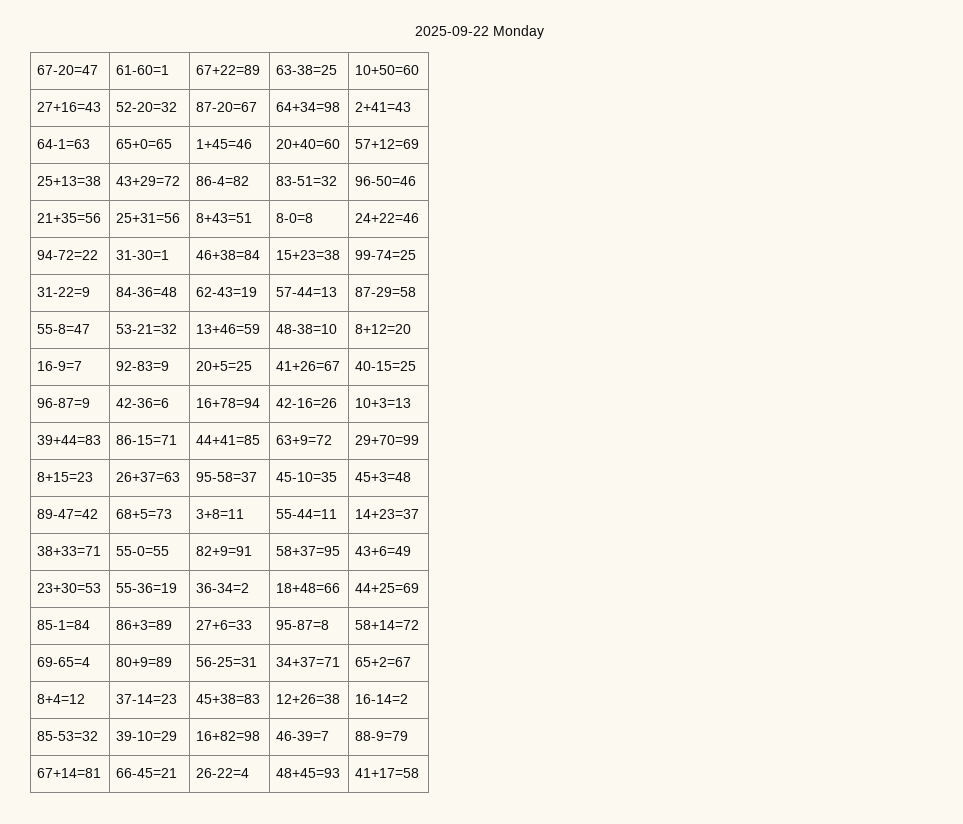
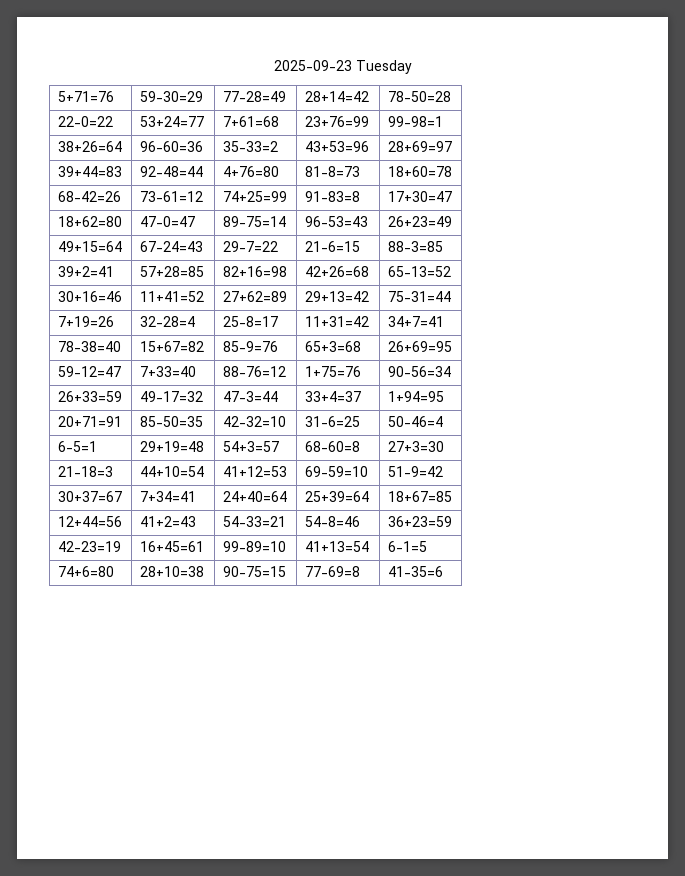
- 2025-09-22 Monday
- 67-20=47 | 61-60=1 | 67+22=89 | 63-38=25 | 10+50=60
- 27+16=43 | 52-20=32 | 87-20=67 | 64+34=98 | 2+41=43
- 64-1=63 | 65+0=65 | 1+45=46 | 20+40=60 | 57+12=69
- 25+13=38 | 43+29=72 | 86-4=82 | 83-51=32 | 96-50=46
- 21+35=56 | 25+31=56 | 8+43=51 | 8-0=8 | 24+22=46
- 94-72=22 | 31-30=1 | 46+38=84 | 15+23=38 | 99-74=25
- 31-22=9 | 84-36=48 | 62-43=19 | 57-44=13 | 87-29=58
- 55-8=47 | 53-21=32 | 13+46=59 | 48-38=10 | 8+12=20
- 16-9=7 | 92-83=9 | 20+5=25 | 41+26=67 | 40-15=25
- 96-87=9 | 42-36=6 | 16+78=94 | 42-16=26 | 10+3=13
- 39+44=83 | 86-15=71 | 44+41=85 | 63+9=72 | 29+70=99
- 8+15=23 | 26+37=63 | 95-58=37 | 45-10=35 | 45+3=48
- 89-47=42 | 68+5=73 | 3+8=11 | 55-44=11 | 14+23=37
- 38+33=71 | 55-0=55 | 82+9=91 | 58+37=95 | 43+6=49
- 23+30=53 | 55-36=19 | 36-34=2 | 18+48=66 | 44+25=69
- 85-1=84 | 86+3=89 | 27+6=33 | 95-87=8 | 58+14=72
- 69-65=4 | 80+9=89 | 56-25=31 | 34+37=71 | 65+2=67
- 8+4=12 | 37-14=23 | 45+38=83 | 12+26=38 | 16-14=2
- 85-53=32 | 39-10=29 | 16+82=98 | 46-39=7 | 88-9=79
- 67+14=81 | 66-45=21 | 26-22=4 | 48+45=93 | 41+17=58
+ 2025-09-23 Tuesday
+ 5+71=76 | 59-30=29 | 77-28=49 | 28+14=42 | 78-50=28
+ 22-0=22 | 53+24=77 | 7+61=68 | 23+76=99 | 99-98=1
+ 38+26=64 | 96-60=36 | 35-33=2 | 43+53=96 | 28+69=97
+ 39+44=83 | 92-48=44 | 4+76=80 | 81-8=73 | 18+60=78
+ 68-42=26 | 73-61=12 | 74+25=99 | 91-83=8 | 17+30=47
+ 18+62=80 | 47-0=47 | 89-75=14 | 96-53=43 | 26+23=49
+ 49+15=64 | 67-24=43 | 29-7=22 | 21-6=15 | 88-3=85
+ 39+2=41 | 57+28=85 | 82+16=98 | 42+26=68 | 65-13=52
+ 30+16=46 | 11+41=52 | 27+62=89 | 29+13=42 | 75-31=44
+ 7+19=26 | 32-28=4 | 25-8=17 | 11+31=42 | 34+7=41
+ 78-38=40 | 15+67=82 | 85-9=76 | 65+3=68 | 26+69=95
+ 59-12=47 | 7+33=40 | 88-76=12 | 1+75=76 | 90-56=34
+ 26+33=59 | 49-17=32 | 47-3=44 | 33+4=37 | 1+94=95
+ 20+71=91 | 85-50=35 | 42-32=10 | 31-6=25 | 50-46=4
+ 6-5=1 | 29+19=48 | 54+3=57 | 68-60=8 | 27+3=30
+ 21-18=3 | 44+10=54 | 41+12=53 | 69-59=10 | 51-9=42
+ 30+37=67 | 7+34=41 | 24+40=64 | 25+39=64 | 18+67=85
+ 12+44=56 | 41+2=43 | 54-33=21 | 54-8=46 | 36+23=59
+ 42-23=19 | 16+45=61 | 99-89=10 | 41+13=54 | 6-1=5
+ 74+6=80 | 28+10=38 | 90-75=15 | 77-69=8 | 41-35=6

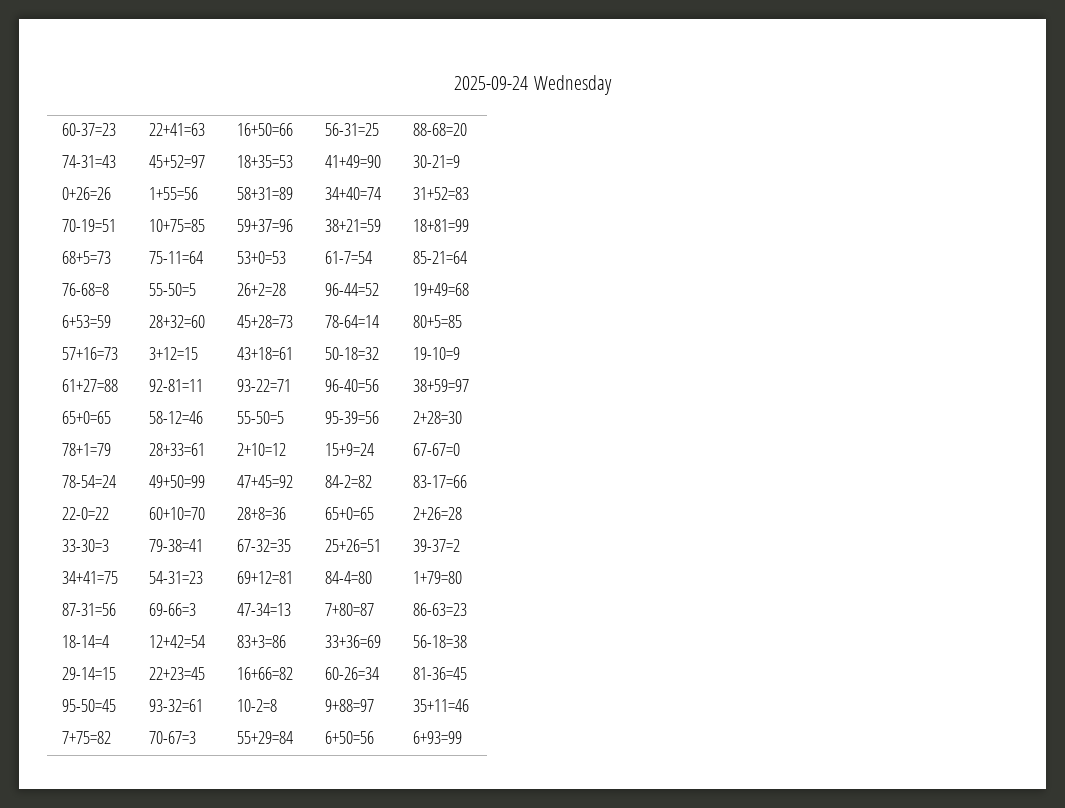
- 2025-09-23 Tuesday
- 5+71=76 | 59-30=29 | 77-28=49 | 28+14=42 | 78-50=28
- 22-0=22 | 53+24=77 | 7+61=68 | 23+76=99 | 99-98=1
- 38+26=64 | 96-60=36 | 35-33=2 | 43+53=96 | 28+69=97
- 39+44=83 | 92-48=44 | 4+76=80 | 81-8=73 | 18+60=78
- 68-42=26 | 73-61=12 | 74+25=99 | 91-83=8 | 17+30=47
- 18+62=80 | 47-0=47 | 89-75=14 | 96-53=43 | 26+23=49
- 49+15=64 | 67-24=43 | 29-7=22 | 21-6=15 | 88-3=85
- 39+2=41 | 57+28=85 | 82+16=98 | 42+26=68 | 65-13=52
- 30+16=46 | 11+41=52 | 27+62=89 | 29+13=42 | 75-31=44
- 7+19=26 | 32-28=4 | 25-8=17 | 11+31=42 | 34+7=41
- 78-38=40 | 15+67=82 | 85-9=76 | 65+3=68 | 26+69=95
- 59-12=47 | 7+33=40 | 88-76=12 | 1+75=76 | 90-56=34
- 26+33=59 | 49-17=32 | 47-3=44 | 33+4=37 | 1+94=95
- 20+71=91 | 85-50=35 | 42-32=10 | 31-6=25 | 50-46=4
- 6-5=1 | 29+19=48 | 54+3=57 | 68-60=8 | 27+3=30
- 21-18=3 | 44+10=54 | 41+12=53 | 69-59=10 | 51-9=42
- 30+37=67 | 7+34=41 | 24+40=64 | 25+39=64 | 18+67=85
- 12+44=56 | 41+2=43 | 54-33=21 | 54-8=46 | 36+23=59
- 42-23=19 | 16+45=61 | 99-89=10 | 41+13=54 | 6-1=5
- 74+6=80 | 28+10=38 | 90-75=15 | 77-69=8 | 41-35=6
+ 2025-09-24 Wednesday
+ 60-37=23 | 22+41=63 | 16+50=66 | 56-31=25 | 88-68=20
+ 74-31=43 | 45+52=97 | 18+35=53 | 41+49=90 | 30-21=9
+ 0+26=26 | 1+55=56 | 58+31=89 | 34+40=74 | 31+52=83
+ 70-19=51 | 10+75=85 | 59+37=96 | 38+21=59 | 18+81=99
+ 68+5=73 | 75-11=64 | 53+0=53 | 61-7=54 | 85-21=64
+ 76-68=8 | 55-50=5 | 26+2=28 | 96-44=52 | 19+49=68
+ 6+53=59 | 28+32=60 | 45+28=73 | 78-64=14 | 80+5=85
+ 57+16=73 | 3+12=15 | 43+18=61 | 50-18=32 | 19-10=9
+ 61+27=88 | 92-81=11 | 93-22=71 | 96-40=56 | 38+59=97
+ 65+0=65 | 58-12=46 | 55-50=5 | 95-39=56 | 2+28=30
+ 78+1=79 | 28+33=61 | 2+10=12 | 15+9=24 | 67-67=0
+ 78-54=24 | 49+50=99 | 47+45=92 | 84-2=82 | 83-17=66
+ 22-0=22 | 60+10=70 | 28+8=36 | 65+0=65 | 2+26=28
+ 33-30=3 | 79-38=41 | 67-32=35 | 25+26=51 | 39-37=2
+ 34+41=75 | 54-31=23 | 69+12=81 | 84-4=80 | 1+79=80
+ 87-31=56 | 69-66=3 | 47-34=13 | 7+80=87 | 86-63=23
+ 18-14=4 | 12+42=54 | 83+3=86 | 33+36=69 | 56-18=38
+ 29-14=15 | 22+23=45 | 16+66=82 | 60-26=34 | 81-36=45
+ 95-50=45 | 93-32=61 | 10-2=8 | 9+88=97 | 35+11=46
+ 7+75=82 | 70-67=3 | 55+29=84 | 6+50=56 | 6+93=99

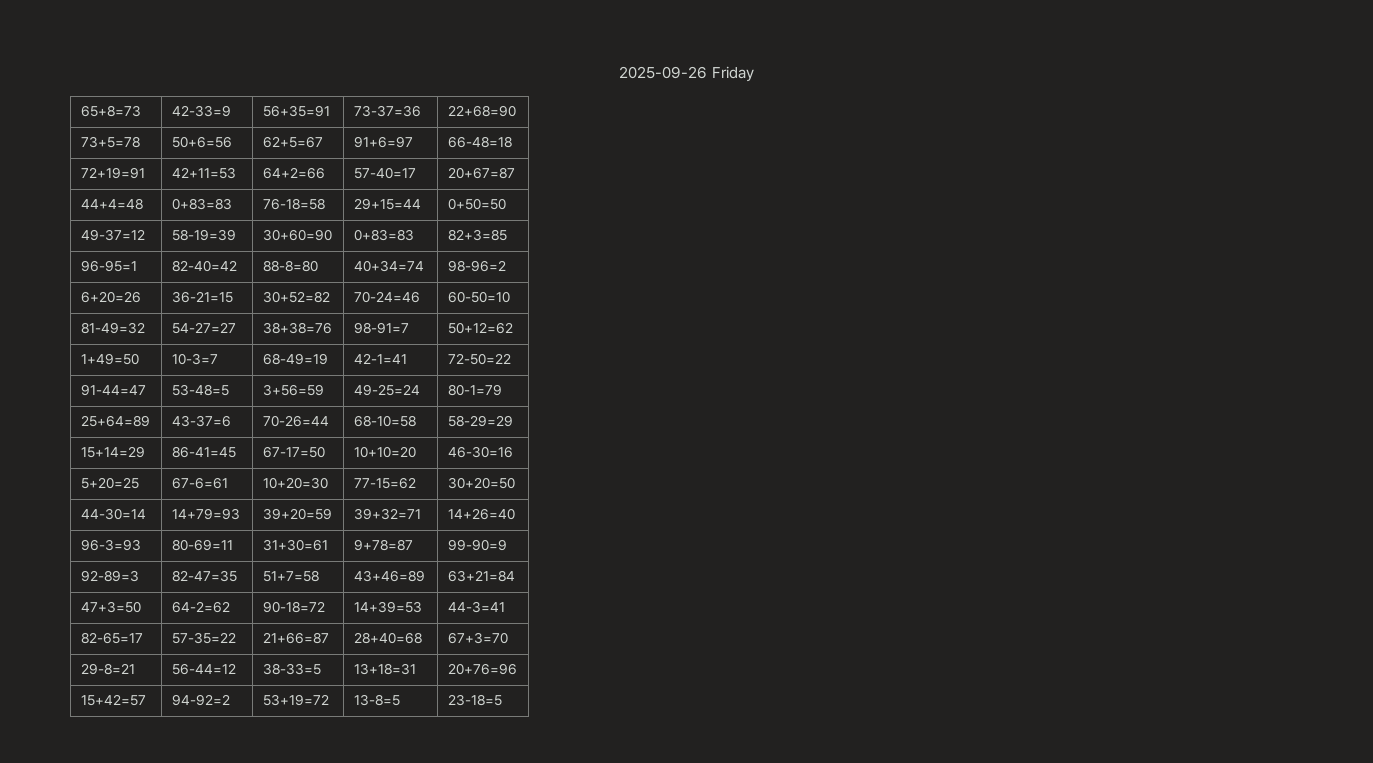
- 2025-09-24 Wednesday
- 60-37=23 | 22+41=63 | 16+50=66 | 56-31=25 | 88-68=20
- 74-31=43 | 45+52=97 | 18+35=53 | 41+49=90 | 30-21=9
- 0+26=26 | 1+55=56 | 58+31=89 | 34+40=74 | 31+52=83
- 70-19=51 | 10+75=85 | 59+37=96 | 38+21=59 | 18+81=99
- 68+5=73 | 75-11=64 | 53+0=53 | 61-7=54 | 85-21=64
- 76-68=8 | 55-50=5 | 26+2=28 | 96-44=52 | 19+49=68
- 6+53=59 | 28+32=60 | 45+28=73 | 78-64=14 | 80+5=85
- 57+16=73 | 3+12=15 | 43+18=61 | 50-18=32 | 19-10=9
- 61+27=88 | 92-81=11 | 93-22=71 | 96-40=56 | 38+59=97
- 65+0=65 | 58-12=46 | 55-50=5 | 95-39=56 | 2+28=30
- 78+1=79 | 28+33=61 | 2+10=12 | 15+9=24 | 67-67=0
- 78-54=24 | 49+50=99 | 47+45=92 | 84-2=82 | 83-17=66
- 22-0=22 | 60+10=70 | 28+8=36 | 65+0=65 | 2+26=28
- 33-30=3 | 79-38=41 | 67-32=35 | 25+26=51 | 39-37=2
- 34+41=75 | 54-31=23 | 69+12=81 | 84-4=80 | 1+79=80
- 87-31=56 | 69-66=3 | 47-34=13 | 7+80=87 | 86-63=23
- 18-14=4 | 12+42=54 | 83+3=86 | 33+36=69 | 56-18=38
- 29-14=15 | 22+23=45 | 16+66=82 | 60-26=34 | 81-36=45
- 95-50=45 | 93-32=61 | 10-2=8 | 9+88=97 | 35+11=46
- 7+75=82 | 70-67=3 | 55+29=84 | 6+50=56 | 6+93=99
+ 2025-09-26 Friday
+ 65+8=73 | 42-33=9 | 56+35=91 | 73-37=36 | 22+68=90
+ 73+5=78 | 50+6=56 | 62+5=67 | 91+6=97 | 66-48=18
+ 72+19=91 | 42+11=53 | 64+2=66 | 57-40=17 | 20+67=87
+ 44+4=48 | 0+83=83 | 76-18=58 | 29+15=44 | 0+50=50
+ 49-37=12 | 58-19=39 | 30+60=90 | 0+83=83 | 82+3=85
+ 96-95=1 | 82-40=42 | 88-8=80 | 40+34=74 | 98-96=2
+ 6+20=26 | 36-21=15 | 30+52=82 | 70-24=46 | 60-50=10
+ 81-49=32 | 54-27=27 | 38+38=76 | 98-91=7 | 50+12=62
+ 1+49=50 | 10-3=7 | 68-49=19 | 42-1=41 | 72-50=22
+ 91-44=47 | 53-48=5 | 3+56=59 | 49-25=24 | 80-1=79
+ 25+64=89 | 43-37=6 | 70-26=44 | 68-10=58 | 58-29=29
+ 15+14=29 | 86-41=45 | 67-17=50 | 10+10=20 | 46-30=16
+ 5+20=25 | 67-6=61 | 10+20=30 | 77-15=62 | 30+20=50
+ 44-30=14 | 14+79=93 | 39+20=59 | 39+32=71 | 14+26=40
+ 96-3=93 | 80-69=11 | 31+30=61 | 9+78=87 | 99-90=9
+ 92-89=3 | 82-47=35 | 51+7=58 | 43+46=89 | 63+21=84
+ 47+3=50 | 64-2=62 | 90-18=72 | 14+39=53 | 44-3=41
+ 82-65=17 | 57-35=22 | 21+66=87 | 28+40=68 | 67+3=70
+ 29-8=21 | 56-44=12 | 38-33=5 | 13+18=31 | 20+76=96
+ 15+42=57 | 94-92=2 | 53+19=72 | 13-8=5 | 23-18=5

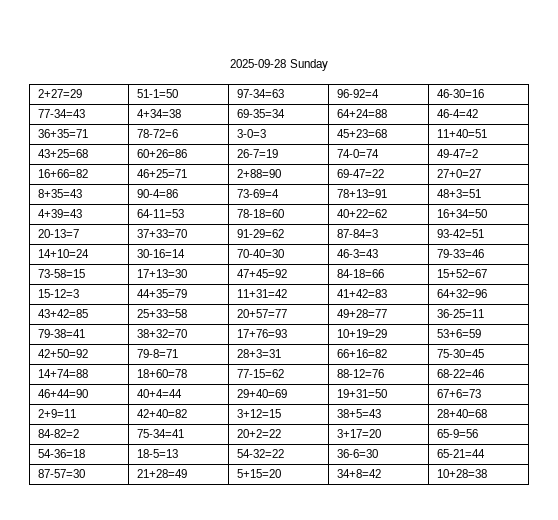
- 2025-09-26 Friday
- 65+8=73 | 42-33=9 | 56+35=91 | 73-37=36 | 22+68=90
- 73+5=78 | 50+6=56 | 62+5=67 | 91+6=97 | 66-48=18
- 72+19=91 | 42+11=53 | 64+2=66 | 57-40=17 | 20+67=87
- 44+4=48 | 0+83=83 | 76-18=58 | 29+15=44 | 0+50=50
- 49-37=12 | 58-19=39 | 30+60=90 | 0+83=83 | 82+3=85
- 96-95=1 | 82-40=42 | 88-8=80 | 40+34=74 | 98-96=2
- 6+20=26 | 36-21=15 | 30+52=82 | 70-24=46 | 60-50=10
- 81-49=32 | 54-27=27 | 38+38=76 | 98-91=7 | 50+12=62
- 1+49=50 | 10-3=7 | 68-49=19 | 42-1=41 | 72-50=22
- 91-44=47 | 53-48=5 | 3+56=59 | 49-25=24 | 80-1=79
- 25+64=89 | 43-37=6 | 70-26=44 | 68-10=58 | 58-29=29
- 15+14=29 | 86-41=45 | 67-17=50 | 10+10=20 | 46-30=16
- 5+20=25 | 67-6=61 | 10+20=30 | 77-15=62 | 30+20=50
- 44-30=14 | 14+79=93 | 39+20=59 | 39+32=71 | 14+26=40
- 96-3=93 | 80-69=11 | 31+30=61 | 9+78=87 | 99-90=9
- 92-89=3 | 82-47=35 | 51+7=58 | 43+46=89 | 63+21=84
- 47+3=50 | 64-2=62 | 90-18=72 | 14+39=53 | 44-3=41
- 82-65=17 | 57-35=22 | 21+66=87 | 28+40=68 | 67+3=70
- 29-8=21 | 56-44=12 | 38-33=5 | 13+18=31 | 20+76=96
- 15+42=57 | 94-92=2 | 53+19=72 | 13-8=5 | 23-18=5
+ 2025-09-28 Sunday
+ 2+27=29 | 51-1=50 | 97-34=63 | 96-92=4 | 46-30=16
+ 77-34=43 | 4+34=38 | 69-35=34 | 64+24=88 | 46-4=42
+ 36+35=71 | 78-72=6 | 3-0=3 | 45+23=68 | 11+40=51
+ 43+25=68 | 60+26=86 | 26-7=19 | 74-0=74 | 49-47=2
+ 16+66=82 | 46+25=71 | 2+88=90 | 69-47=22 | 27+0=27
+ 8+35=43 | 90-4=86 | 73-69=4 | 78+13=91 | 48+3=51
+ 4+39=43 | 64-11=53 | 78-18=60 | 40+22=62 | 16+34=50
+ 20-13=7 | 37+33=70 | 91-29=62 | 87-84=3 | 93-42=51
+ 14+10=24 | 30-16=14 | 70-40=30 | 46-3=43 | 79-33=46
+ 73-58=15 | 17+13=30 | 47+45=92 | 84-18=66 | 15+52=67
+ 15-12=3 | 44+35=79 | 11+31=42 | 41+42=83 | 64+32=96
+ 43+42=85 | 25+33=58 | 20+57=77 | 49+28=77 | 36-25=11
+ 79-38=41 | 38+32=70 | 17+76=93 | 10+19=29 | 53+6=59
+ 42+50=92 | 79-8=71 | 28+3=31 | 66+16=82 | 75-30=45
+ 14+74=88 | 18+60=78 | 77-15=62 | 88-12=76 | 68-22=46
+ 46+44=90 | 40+4=44 | 29+40=69 | 19+31=50 | 67+6=73
+ 2+9=11 | 42+40=82 | 3+12=15 | 38+5=43 | 28+40=68
+ 84-82=2 | 75-34=41 | 20+2=22 | 3+17=20 | 65-9=56
+ 54-36=18 | 18-5=13 | 54-32=22 | 36-6=30 | 65-21=44
+ 87-57=30 | 21+28=49 | 5+15=20 | 34+8=42 | 10+28=38

